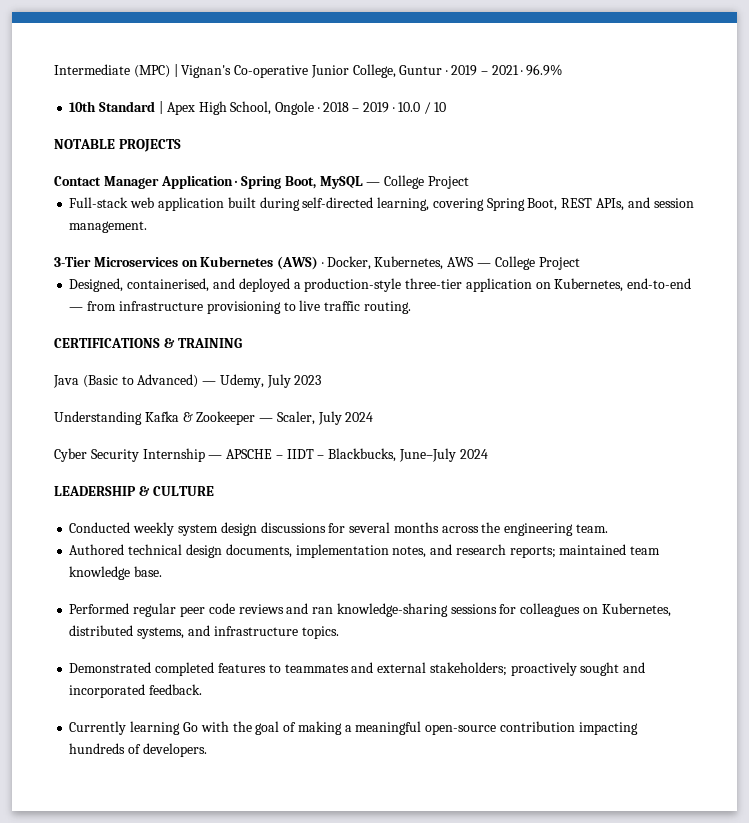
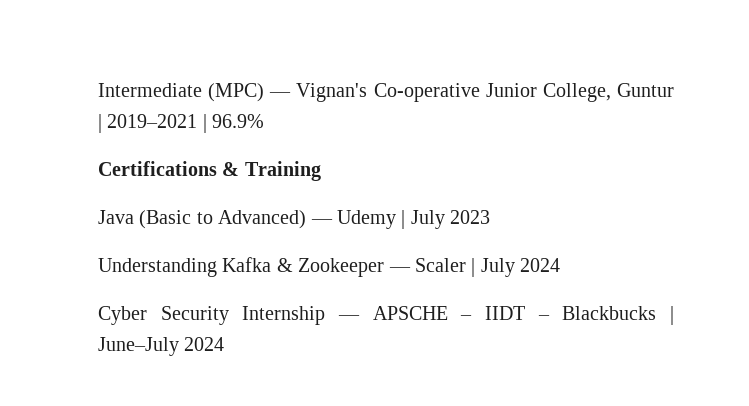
- Intermediate (MPC) | Vignan's Co-operative Junior College, Guntur · 2019 – 2021 · 96.9%
- 10th Standard | Apex High School, Ongole · 2018 – 2019 · 10.0 / 10
- NOTABLE PROJECTS
- Contact Manager Application · Spring Boot, MySQL — College Project
- Full-stack web application built during self-directed learning, covering Spring Boot, REST APIs, and session management.
- 3-Tier Microservices on Kubernetes (AWS) · Docker, Kubernetes, AWS — College Project
- Designed, containerised, and deployed a production-style three-tier application on Kubernetes, end-to-end — from infrastructure provisioning to live traffic routing.
- CERTIFICATIONS & TRAINING
+ Intermediate (MPC) — Vignan's Co-operative Junior College, Guntur | 2019–2021 | 96.9%
+ Certifications & Training
- Java (Basic to Advanced) — Udemy, July 2023
+ Java (Basic to Advanced) — Udemy | July 2023
- Understanding Kafka & Zookeeper — Scaler, July 2024
+ Understanding Kafka & Zookeeper — Scaler | July 2024
- Cyber Security Internship — APSCHE – IIDT – Blackbucks, June–July 2024
+ Cyber Security Internship — APSCHE – IIDT – Blackbucks | June–July 2024
- LEADERSHIP & CULTURE
- Conducted weekly system design discussions for several months across the engineering team.
- Authored technical design documents, implementation notes, and research reports; maintained team knowledge base.
- Performed regular peer code reviews and ran knowledge-sharing sessions for colleagues on Kubernetes, distributed systems, and infrastructure topics.
- Demonstrated completed features to teammates and external stakeholders; proactively sought and incorporated feedback.
- Currently learning Go with the goal of making a meaningful open-source contribution impacting hundreds of developers.

